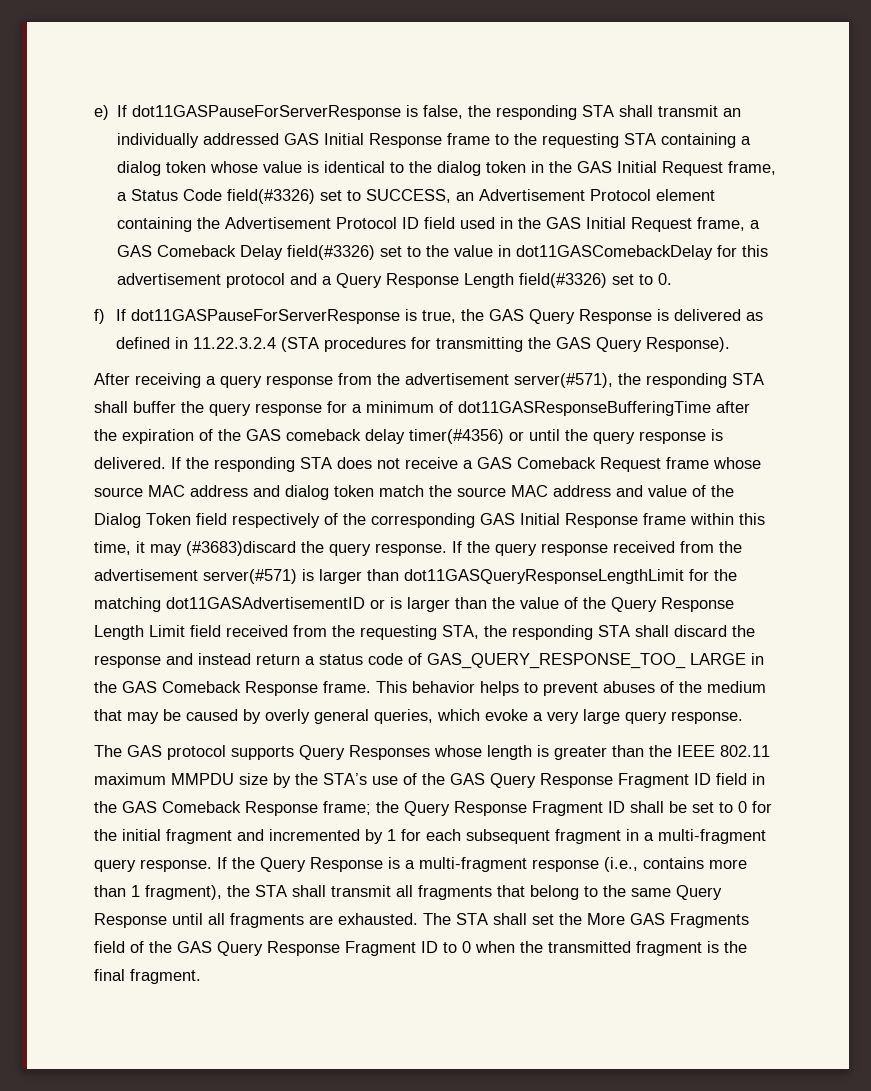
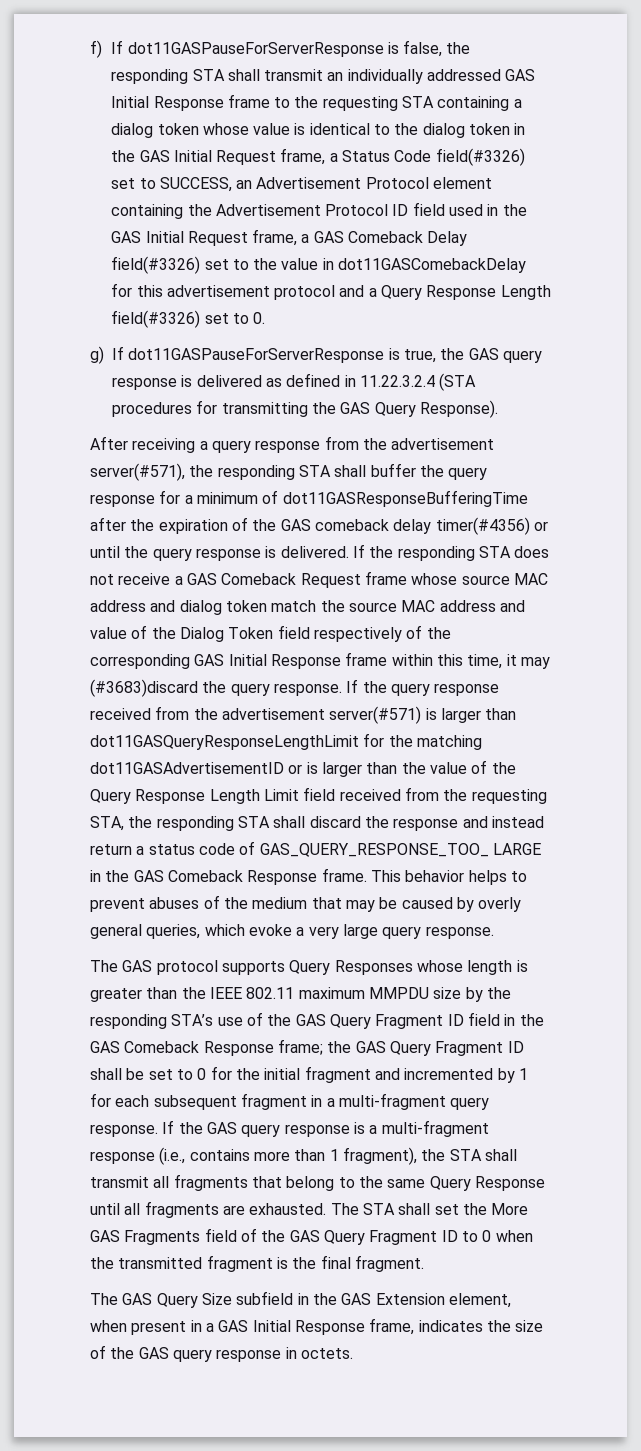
- e) If dot11GASPauseForServerResponse is false, the responding STA shall transmit an individually addressed GAS Initial Response frame to the requesting STA containing a dialog token whose value is identical to the dialog token in the GAS Initial Request frame, a Status Code field(#3326) set to SUCCESS, an Advertisement Protocol element containing the Advertisement Protocol ID field used in the GAS Initial Request frame, a GAS Comeback Delay field(#3326) set to the value in dot11GASComebackDelay for this advertisement protocol and a Query Response Length field(#3326) set to 0.
+ f) If dot11GASPauseForServerResponse is false, the responding STA shall transmit an individually addressed GAS Initial Response frame to the requesting STA containing a dialog token whose value is identical to the dialog token in the GAS Initial Request frame, a Status Code field(#3326) set to SUCCESS, an Advertisement Protocol element containing the Advertisement Protocol ID field used in the GAS Initial Request frame, a GAS Comeback Delay field(#3326) set to the value in dot11GASComebackDelay for this advertisement protocol and a Query Response Length field(#3326) set to 0.
- f) If dot11GASPauseForServerResponse is true, the GAS Query Response is delivered as defined in 11.22.3.2.4 (STA procedures for transmitting the GAS Query Response).
+ g) If dot11GASPauseForServerResponse is true, the GAS query response is delivered as defined in 11.22.3.2.4 (STA procedures for transmitting the GAS Query Response).
- The GAS protocol supports Query Responses whose length is greater than the IEEE 802.11 maximum MMPDU size by the STA’s use of the GAS Query Response Fragment ID field in the GAS Comeback Response frame; the Query Response Fragment ID shall be set to 0 for the initial fragment and incremented by 1 for each subsequent fragment in a multi-fragment query response.
+ The GAS protocol supports Query Responses whose length is greater than the IEEE 802.11 maximum MMPDU size by the responding STA’s use of the GAS Query Fragment ID field in the GAS Comeback Response frame; the GAS Query Fragment ID shall be set to 0 for the initial fragment and incremented by 1 for each subsequent fragment in a multi-fragment query response.
- If the Query Response is a multi-fragment response (i.e., contains more than 1 fragment), the STA shall transmit all fragments that belong to the same Query Response until all fragments are exhausted.
+ If the GAS query response is a multi-fragment response (i.e., contains more than 1 fragment), the STA shall transmit all fragments that belong to the same Query Response until all fragments are exhausted.
- The STA shall set the More GAS Fragments field of the GAS Query Response Fragment ID to 0 when the transmitted fragment is the final fragment.
+ The STA shall set the More GAS Fragments field of the GAS Query Fragment ID to 0 when the transmitted fragment is the final fragment.
+ The GAS Query Size subfield in the GAS Extension element, when present in a GAS Initial Response frame, indicates the size of the GAS query response in octets.

